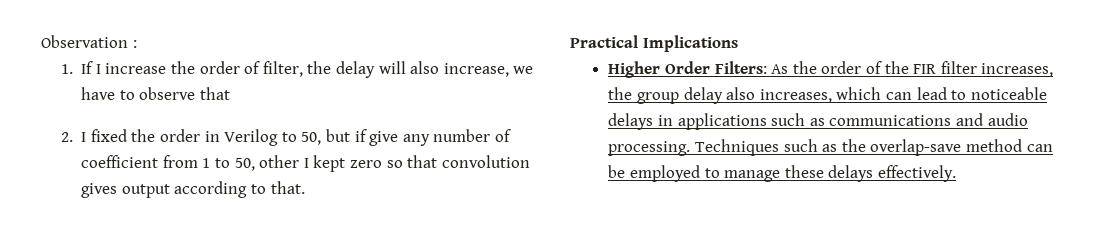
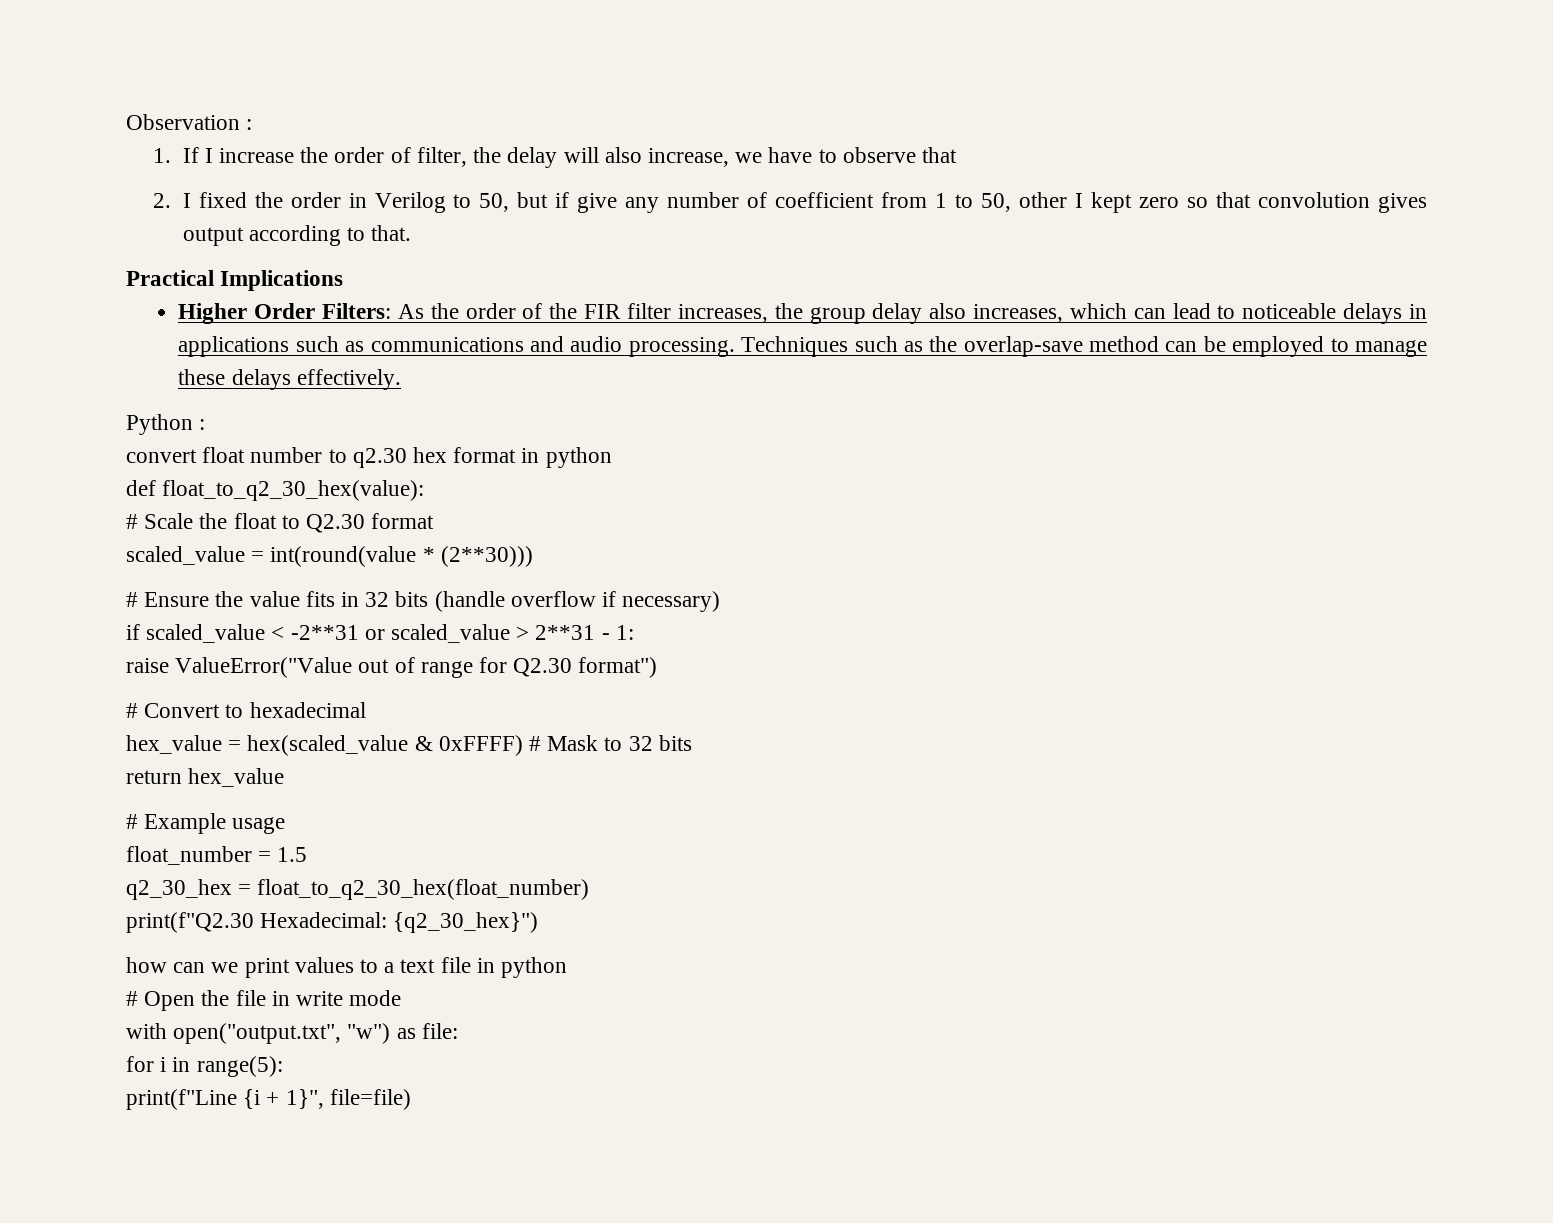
+ Python :
+ convert float number to q2.30 hex format in python
+ def float_to_q2_30_hex(value):
+ # Scale the float to Q2.30 format
+ scaled_value = int(round(value * (2**30)))
+ # Ensure the value fits in 32 bits (handle overflow if necessary)
+ if scaled_value < -2**31 or scaled_value > 2**31 - 1:
+ raise ValueError("Value out of range for Q2.30 format")
+ # Convert to hexadecimal
+ hex_value = hex(scaled_value & 0xFFFF) # Mask to 32 bits
+ return hex_value
+ # Example usage
+ float_number = 1.5
+ q2_30_hex = float_to_q2_30_hex(float_number)
+ print(f"Q2.30 Hexadecimal: {q2_30_hex}")
+ how can we print values to a text file in python
+ # Open the file in write mode
+ with open("output.txt", "w") as file:
+ for i in range(5):
+ print(f"Line {i + 1}", file=file)

